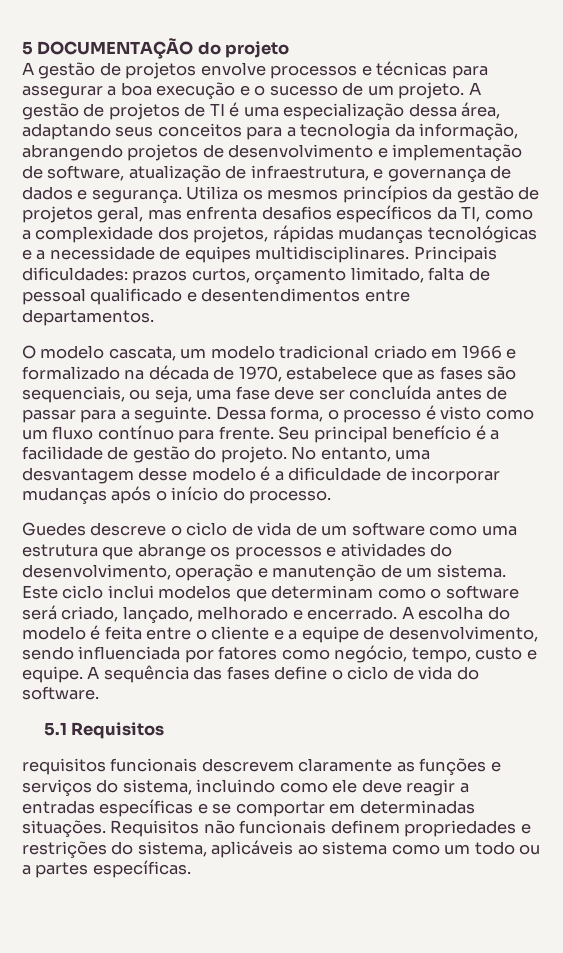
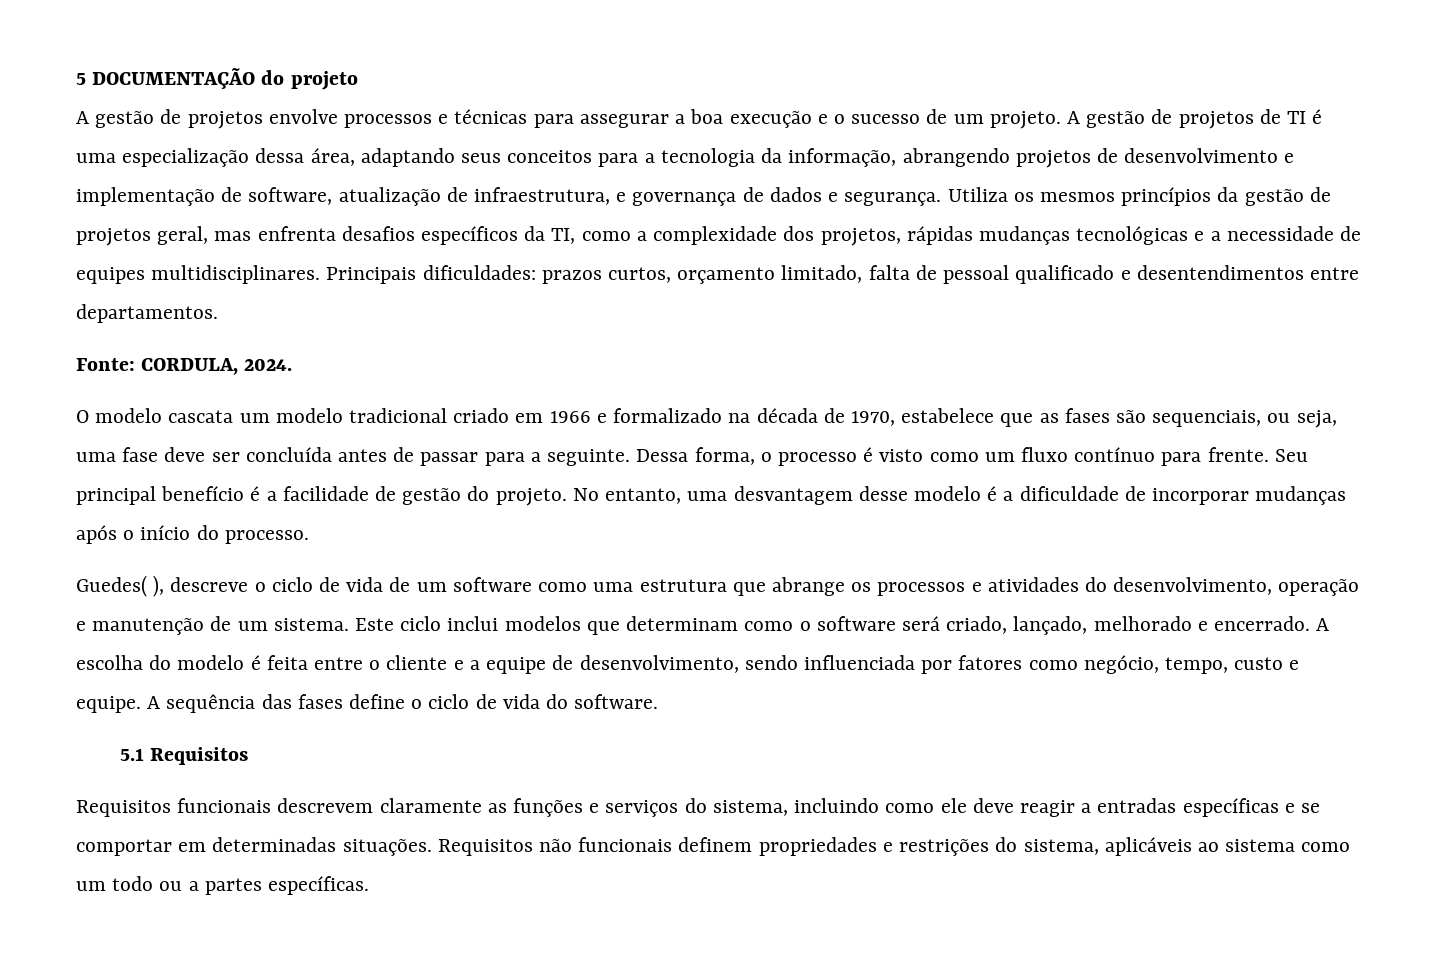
+ Fonte: CORDULA, 2024.
- O modelo cascata, um modelo tradicional criado em 1966 e formalizado na década de 1970, estabelece que as fases são sequenciais, ou seja, uma fase deve ser concluída antes de passar para a seguinte.
+ O modelo cascata um modelo tradicional criado em 1966 e formalizado na década de 1970, estabelece que as fases são sequenciais, ou seja, uma fase deve ser concluída antes de passar para a seguinte.
- Guedes descreve o ciclo de vida de um software como uma estrutura que abrange os processos e atividades do desenvolvimento, operação e manutenção de um sistema.
+ Guedes( ), descreve o ciclo de vida de um software como uma estrutura que abrange os processos e atividades do desenvolvimento, operação e manutenção de um sistema.
- requisitos funcionais descrevem claramente as funções e serviços do sistema, incluindo como ele deve reagir a entradas específicas e se comportar em determinadas situações.
+ Requisitos funcionais descrevem claramente as funções e serviços do sistema, incluindo como ele deve reagir a entradas específicas e se comportar em determinadas situações.

